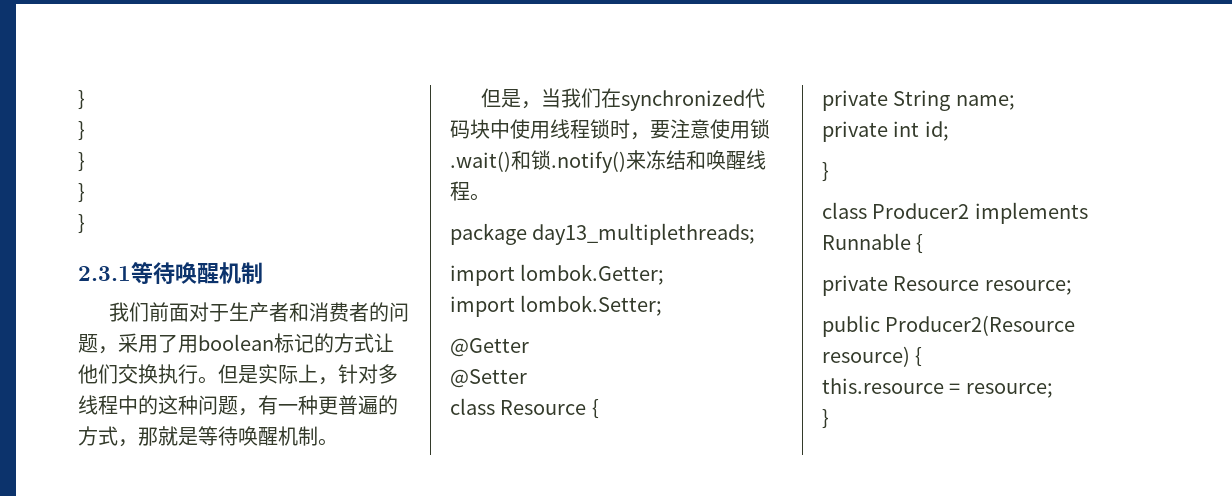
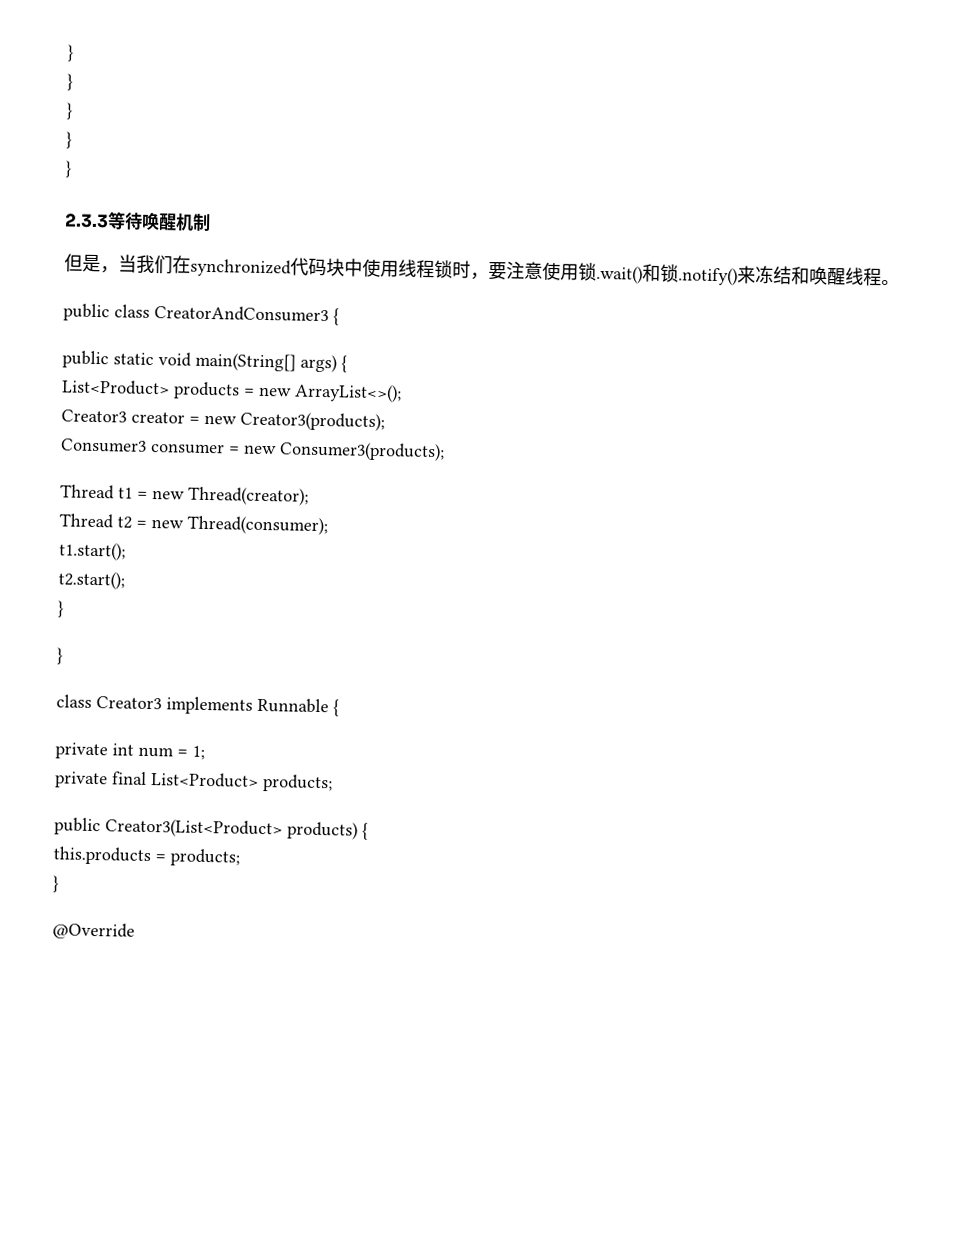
- 2.3.1等待唤醒机制
- 我们前面对于生产者和消费者的问题，采用了用boolean标记的方式让他们交换执行。但是实际上，针对多线程中的这种问题，有一种更普遍的方式，那就是等待唤醒机制。
+ 2.3.3等待唤醒机制
- package day13_multiplethreads;
- import lombok.Getter;
- import lombok.Setter;
- @Getter
- @Setter
- class Resource {
- private String name;
- private int id;
+ public class CreatorAndConsumer3 {
+ public static void main(String[] args) {
+ List<Product> products = new ArrayList<>();
+ Creator3 creator = new Creator3(products);
+ Consumer3 consumer = new Consumer3(products);
+ Thread t1 = new Thread(creator);
+ Thread t2 = new Thread(consumer);
+ t1.start();
+ t2.start();
+ }
- class Producer2 implements Runnable {
+ class Creator3 implements Runnable {
- private Resource resource;
- public Producer2(Resource resource) {
- this.resource = resource;
+ private int num = 1;
+ private final List<Product> products;
+ public Creator3(List<Product> products) {
+ this.products = products;
  }
+ @Override

